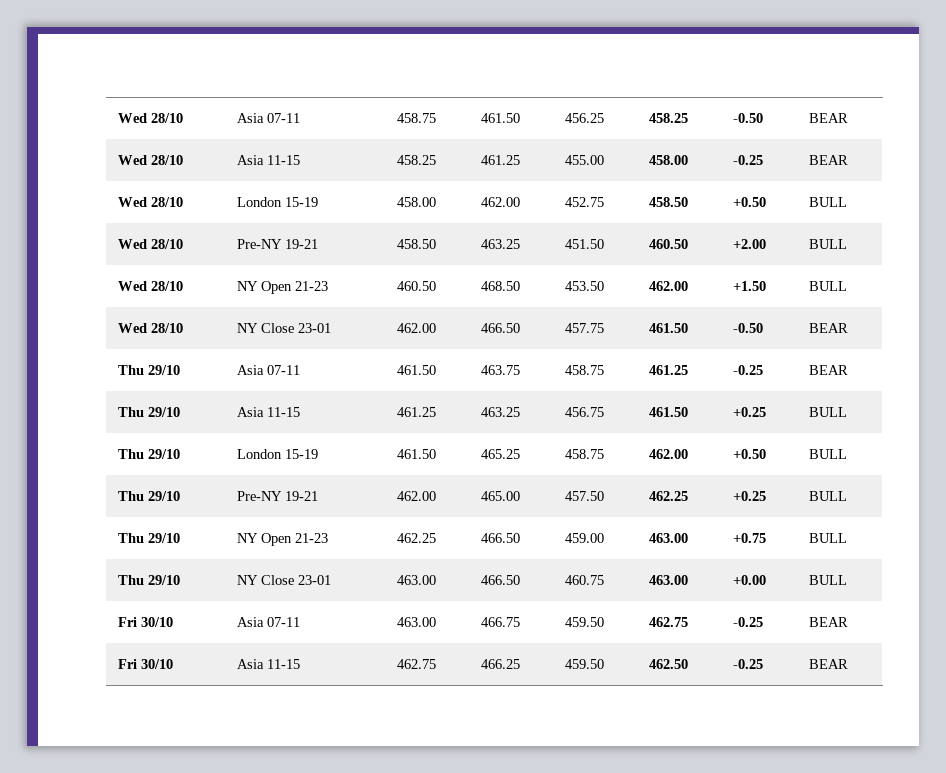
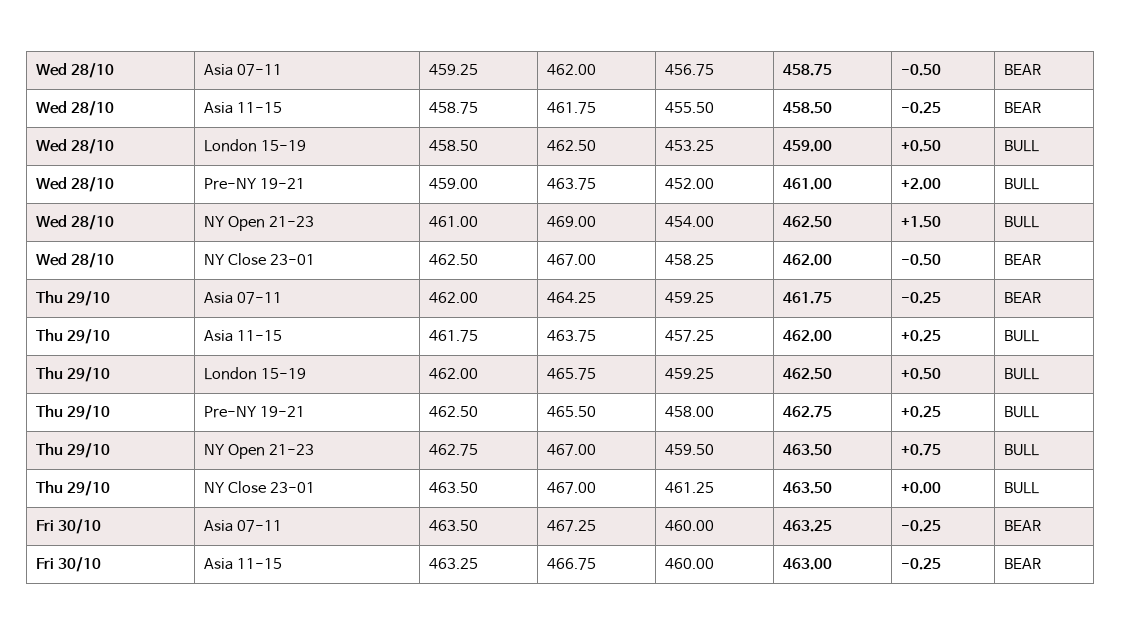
- Wed 28/10 | Asia 07-11 | 458.75 | 461.50 | 456.25 | 458.25 | -0.50 | BEAR
+ Wed 28/10 | Asia 07-11 | 459.25 | 462.00 | 456.75 | 458.75 | -0.50 | BEAR
- Wed 28/10 | Asia 11-15 | 458.25 | 461.25 | 455.00 | 458.00 | -0.25 | BEAR
+ Wed 28/10 | Asia 11-15 | 458.75 | 461.75 | 455.50 | 458.50 | -0.25 | BEAR
- Wed 28/10 | London 15-19 | 458.00 | 462.00 | 452.75 | 458.50 | +0.50 | BULL
+ Wed 28/10 | London 15-19 | 458.50 | 462.50 | 453.25 | 459.00 | +0.50 | BULL
- Wed 28/10 | Pre-NY 19-21 | 458.50 | 463.25 | 451.50 | 460.50 | +2.00 | BULL
+ Wed 28/10 | Pre-NY 19-21 | 459.00 | 463.75 | 452.00 | 461.00 | +2.00 | BULL
- Wed 28/10 | NY Open 21-23 | 460.50 | 468.50 | 453.50 | 462.00 | +1.50 | BULL
+ Wed 28/10 | NY Open 21-23 | 461.00 | 469.00 | 454.00 | 462.50 | +1.50 | BULL
- Wed 28/10 | NY Close 23-01 | 462.00 | 466.50 | 457.75 | 461.50 | -0.50 | BEAR
+ Wed 28/10 | NY Close 23-01 | 462.50 | 467.00 | 458.25 | 462.00 | -0.50 | BEAR
- Thu 29/10 | Asia 07-11 | 461.50 | 463.75 | 458.75 | 461.25 | -0.25 | BEAR
+ Thu 29/10 | Asia 07-11 | 462.00 | 464.25 | 459.25 | 461.75 | -0.25 | BEAR
- Thu 29/10 | Asia 11-15 | 461.25 | 463.25 | 456.75 | 461.50 | +0.25 | BULL
+ Thu 29/10 | Asia 11-15 | 461.75 | 463.75 | 457.25 | 462.00 | +0.25 | BULL
- Thu 29/10 | London 15-19 | 461.50 | 465.25 | 458.75 | 462.00 | +0.50 | BULL
+ Thu 29/10 | London 15-19 | 462.00 | 465.75 | 459.25 | 462.50 | +0.50 | BULL
- Thu 29/10 | Pre-NY 19-21 | 462.00 | 465.00 | 457.50 | 462.25 | +0.25 | BULL
+ Thu 29/10 | Pre-NY 19-21 | 462.50 | 465.50 | 458.00 | 462.75 | +0.25 | BULL
- Thu 29/10 | NY Open 21-23 | 462.25 | 466.50 | 459.00 | 463.00 | +0.75 | BULL
+ Thu 29/10 | NY Open 21-23 | 462.75 | 467.00 | 459.50 | 463.50 | +0.75 | BULL
- Thu 29/10 | NY Close 23-01 | 463.00 | 466.50 | 460.75 | 463.00 | +0.00 | BULL
+ Thu 29/10 | NY Close 23-01 | 463.50 | 467.00 | 461.25 | 463.50 | +0.00 | BULL
- Fri 30/10 | Asia 07-11 | 463.00 | 466.75 | 459.50 | 462.75 | -0.25 | BEAR
+ Fri 30/10 | Asia 07-11 | 463.50 | 467.25 | 460.00 | 463.25 | -0.25 | BEAR
- Fri 30/10 | Asia 11-15 | 462.75 | 466.25 | 459.50 | 462.50 | -0.25 | BEAR
+ Fri 30/10 | Asia 11-15 | 463.25 | 466.75 | 460.00 | 463.00 | -0.25 | BEAR

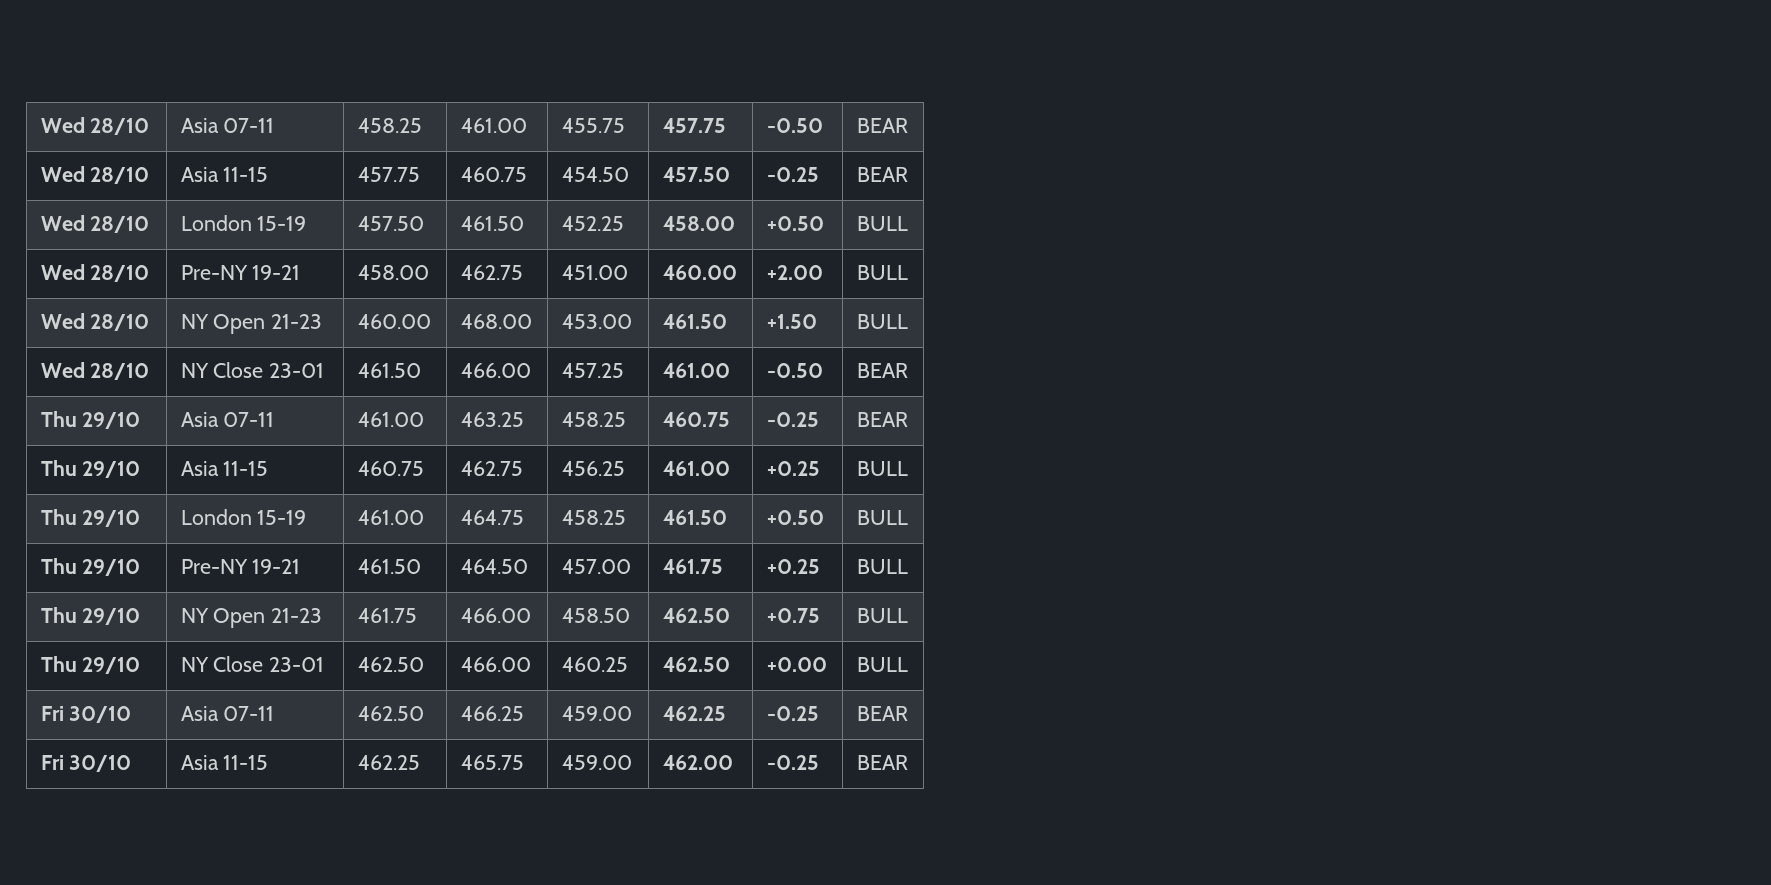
- Wed 28/10 | Asia 07-11 | 459.25 | 462.00 | 456.75 | 458.75 | -0.50 | BEAR
+ Wed 28/10 | Asia 07-11 | 458.25 | 461.00 | 455.75 | 457.75 | -0.50 | BEAR
- Wed 28/10 | Asia 11-15 | 458.75 | 461.75 | 455.50 | 458.50 | -0.25 | BEAR
+ Wed 28/10 | Asia 11-15 | 457.75 | 460.75 | 454.50 | 457.50 | -0.25 | BEAR
- Wed 28/10 | London 15-19 | 458.50 | 462.50 | 453.25 | 459.00 | +0.50 | BULL
+ Wed 28/10 | London 15-19 | 457.50 | 461.50 | 452.25 | 458.00 | +0.50 | BULL
- Wed 28/10 | Pre-NY 19-21 | 459.00 | 463.75 | 452.00 | 461.00 | +2.00 | BULL
+ Wed 28/10 | Pre-NY 19-21 | 458.00 | 462.75 | 451.00 | 460.00 | +2.00 | BULL
- Wed 28/10 | NY Open 21-23 | 461.00 | 469.00 | 454.00 | 462.50 | +1.50 | BULL
+ Wed 28/10 | NY Open 21-23 | 460.00 | 468.00 | 453.00 | 461.50 | +1.50 | BULL
- Wed 28/10 | NY Close 23-01 | 462.50 | 467.00 | 458.25 | 462.00 | -0.50 | BEAR
+ Wed 28/10 | NY Close 23-01 | 461.50 | 466.00 | 457.25 | 461.00 | -0.50 | BEAR
- Thu 29/10 | Asia 07-11 | 462.00 | 464.25 | 459.25 | 461.75 | -0.25 | BEAR
+ Thu 29/10 | Asia 07-11 | 461.00 | 463.25 | 458.25 | 460.75 | -0.25 | BEAR
- Thu 29/10 | Asia 11-15 | 461.75 | 463.75 | 457.25 | 462.00 | +0.25 | BULL
+ Thu 29/10 | Asia 11-15 | 460.75 | 462.75 | 456.25 | 461.00 | +0.25 | BULL
- Thu 29/10 | London 15-19 | 462.00 | 465.75 | 459.25 | 462.50 | +0.50 | BULL
+ Thu 29/10 | London 15-19 | 461.00 | 464.75 | 458.25 | 461.50 | +0.50 | BULL
- Thu 29/10 | Pre-NY 19-21 | 462.50 | 465.50 | 458.00 | 462.75 | +0.25 | BULL
+ Thu 29/10 | Pre-NY 19-21 | 461.50 | 464.50 | 457.00 | 461.75 | +0.25 | BULL
- Thu 29/10 | NY Open 21-23 | 462.75 | 467.00 | 459.50 | 463.50 | +0.75 | BULL
+ Thu 29/10 | NY Open 21-23 | 461.75 | 466.00 | 458.50 | 462.50 | +0.75 | BULL
- Thu 29/10 | NY Close 23-01 | 463.50 | 467.00 | 461.25 | 463.50 | +0.00 | BULL
+ Thu 29/10 | NY Close 23-01 | 462.50 | 466.00 | 460.25 | 462.50 | +0.00 | BULL
- Fri 30/10 | Asia 07-11 | 463.50 | 467.25 | 460.00 | 463.25 | -0.25 | BEAR
+ Fri 30/10 | Asia 07-11 | 462.50 | 466.25 | 459.00 | 462.25 | -0.25 | BEAR
- Fri 30/10 | Asia 11-15 | 463.25 | 466.75 | 460.00 | 463.00 | -0.25 | BEAR
+ Fri 30/10 | Asia 11-15 | 462.25 | 465.75 | 459.00 | 462.00 | -0.25 | BEAR

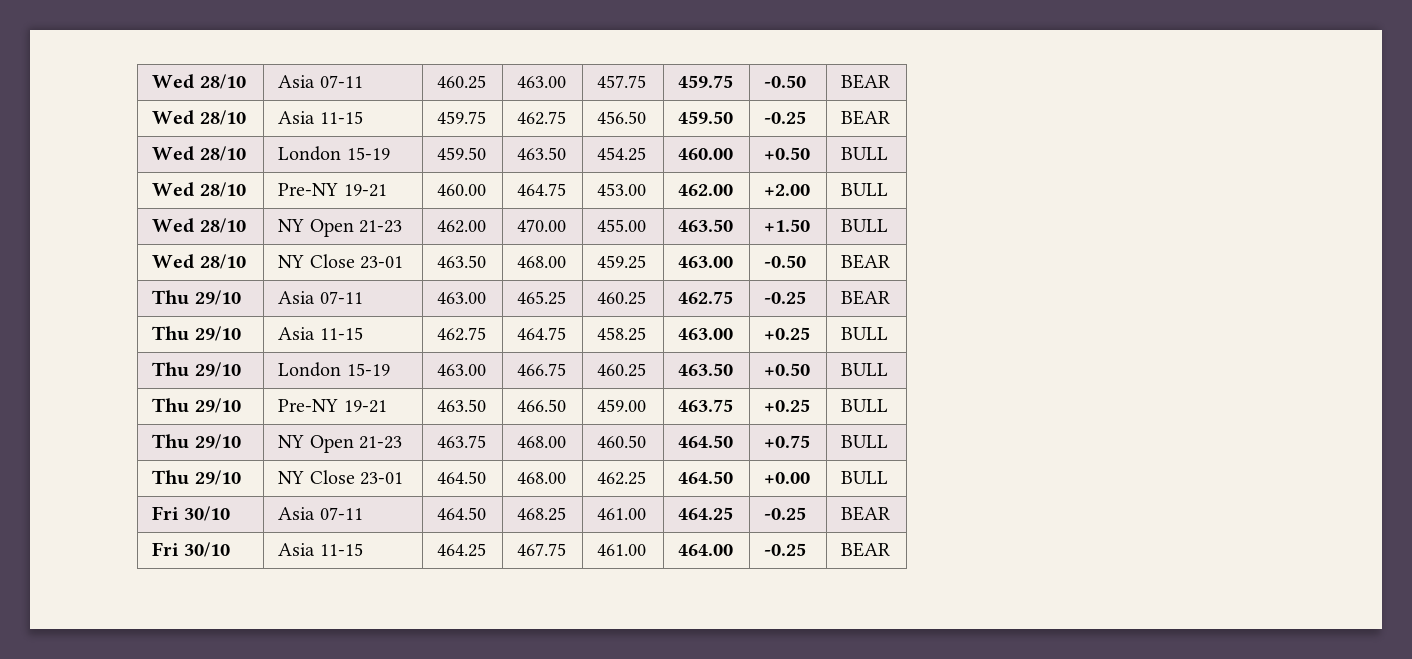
- Wed 28/10 | Asia 07-11 | 458.25 | 461.00 | 455.75 | 457.75 | -0.50 | BEAR
+ Wed 28/10 | Asia 07-11 | 460.25 | 463.00 | 457.75 | 459.75 | -0.50 | BEAR
- Wed 28/10 | Asia 11-15 | 457.75 | 460.75 | 454.50 | 457.50 | -0.25 | BEAR
+ Wed 28/10 | Asia 11-15 | 459.75 | 462.75 | 456.50 | 459.50 | -0.25 | BEAR
- Wed 28/10 | London 15-19 | 457.50 | 461.50 | 452.25 | 458.00 | +0.50 | BULL
+ Wed 28/10 | London 15-19 | 459.50 | 463.50 | 454.25 | 460.00 | +0.50 | BULL
- Wed 28/10 | Pre-NY 19-21 | 458.00 | 462.75 | 451.00 | 460.00 | +2.00 | BULL
+ Wed 28/10 | Pre-NY 19-21 | 460.00 | 464.75 | 453.00 | 462.00 | +2.00 | BULL
- Wed 28/10 | NY Open 21-23 | 460.00 | 468.00 | 453.00 | 461.50 | +1.50 | BULL
+ Wed 28/10 | NY Open 21-23 | 462.00 | 470.00 | 455.00 | 463.50 | +1.50 | BULL
- Wed 28/10 | NY Close 23-01 | 461.50 | 466.00 | 457.25 | 461.00 | -0.50 | BEAR
+ Wed 28/10 | NY Close 23-01 | 463.50 | 468.00 | 459.25 | 463.00 | -0.50 | BEAR
- Thu 29/10 | Asia 07-11 | 461.00 | 463.25 | 458.25 | 460.75 | -0.25 | BEAR
+ Thu 29/10 | Asia 07-11 | 463.00 | 465.25 | 460.25 | 462.75 | -0.25 | BEAR
- Thu 29/10 | Asia 11-15 | 460.75 | 462.75 | 456.25 | 461.00 | +0.25 | BULL
+ Thu 29/10 | Asia 11-15 | 462.75 | 464.75 | 458.25 | 463.00 | +0.25 | BULL
- Thu 29/10 | London 15-19 | 461.00 | 464.75 | 458.25 | 461.50 | +0.50 | BULL
+ Thu 29/10 | London 15-19 | 463.00 | 466.75 | 460.25 | 463.50 | +0.50 | BULL
- Thu 29/10 | Pre-NY 19-21 | 461.50 | 464.50 | 457.00 | 461.75 | +0.25 | BULL
+ Thu 29/10 | Pre-NY 19-21 | 463.50 | 466.50 | 459.00 | 463.75 | +0.25 | BULL
- Thu 29/10 | NY Open 21-23 | 461.75 | 466.00 | 458.50 | 462.50 | +0.75 | BULL
+ Thu 29/10 | NY Open 21-23 | 463.75 | 468.00 | 460.50 | 464.50 | +0.75 | BULL
- Thu 29/10 | NY Close 23-01 | 462.50 | 466.00 | 460.25 | 462.50 | +0.00 | BULL
+ Thu 29/10 | NY Close 23-01 | 464.50 | 468.00 | 462.25 | 464.50 | +0.00 | BULL
- Fri 30/10 | Asia 07-11 | 462.50 | 466.25 | 459.00 | 462.25 | -0.25 | BEAR
+ Fri 30/10 | Asia 07-11 | 464.50 | 468.25 | 461.00 | 464.25 | -0.25 | BEAR
- Fri 30/10 | Asia 11-15 | 462.25 | 465.75 | 459.00 | 462.00 | -0.25 | BEAR
+ Fri 30/10 | Asia 11-15 | 464.25 | 467.75 | 461.00 | 464.00 | -0.25 | BEAR

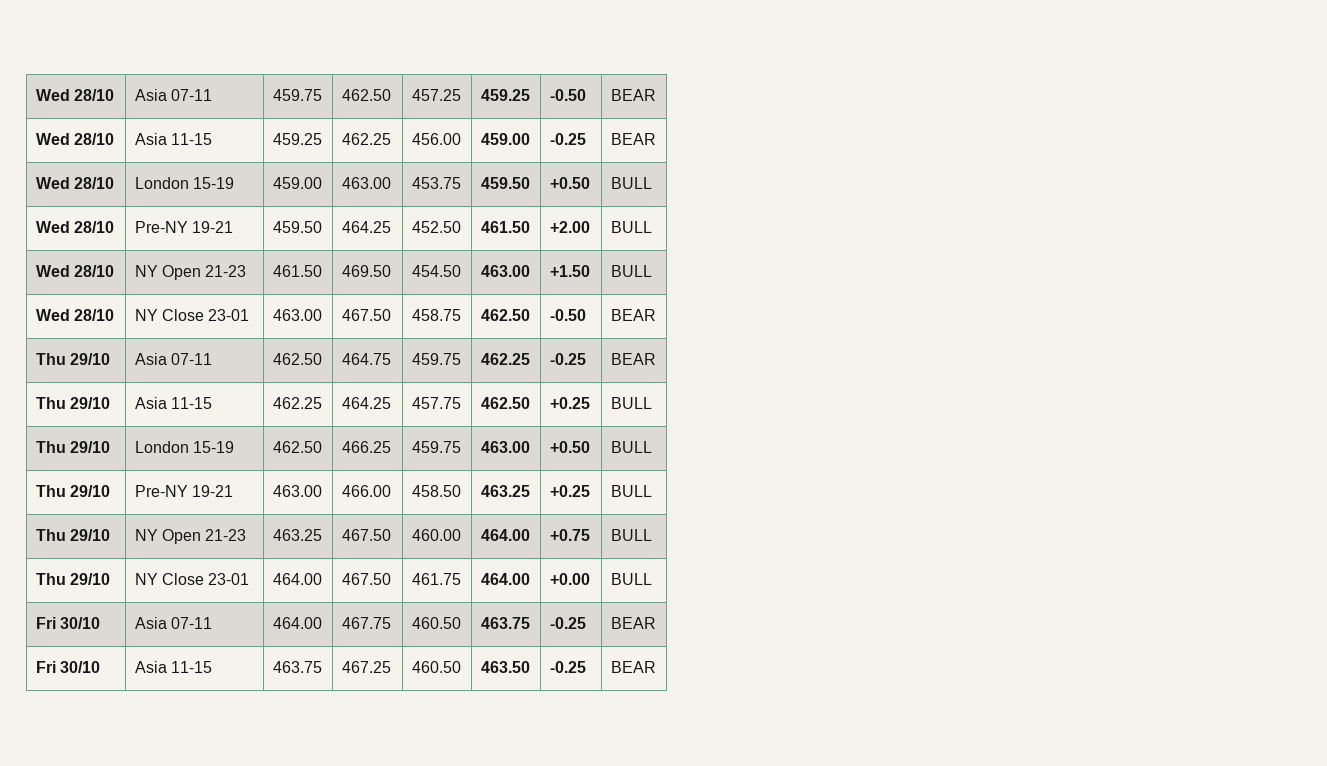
- Wed 28/10 | Asia 07-11 | 460.25 | 463.00 | 457.75 | 459.75 | -0.50 | BEAR
+ Wed 28/10 | Asia 07-11 | 459.75 | 462.50 | 457.25 | 459.25 | -0.50 | BEAR
- Wed 28/10 | Asia 11-15 | 459.75 | 462.75 | 456.50 | 459.50 | -0.25 | BEAR
+ Wed 28/10 | Asia 11-15 | 459.25 | 462.25 | 456.00 | 459.00 | -0.25 | BEAR
- Wed 28/10 | London 15-19 | 459.50 | 463.50 | 454.25 | 460.00 | +0.50 | BULL
+ Wed 28/10 | London 15-19 | 459.00 | 463.00 | 453.75 | 459.50 | +0.50 | BULL
- Wed 28/10 | Pre-NY 19-21 | 460.00 | 464.75 | 453.00 | 462.00 | +2.00 | BULL
+ Wed 28/10 | Pre-NY 19-21 | 459.50 | 464.25 | 452.50 | 461.50 | +2.00 | BULL
- Wed 28/10 | NY Open 21-23 | 462.00 | 470.00 | 455.00 | 463.50 | +1.50 | BULL
+ Wed 28/10 | NY Open 21-23 | 461.50 | 469.50 | 454.50 | 463.00 | +1.50 | BULL
- Wed 28/10 | NY Close 23-01 | 463.50 | 468.00 | 459.25 | 463.00 | -0.50 | BEAR
+ Wed 28/10 | NY Close 23-01 | 463.00 | 467.50 | 458.75 | 462.50 | -0.50 | BEAR
- Thu 29/10 | Asia 07-11 | 463.00 | 465.25 | 460.25 | 462.75 | -0.25 | BEAR
+ Thu 29/10 | Asia 07-11 | 462.50 | 464.75 | 459.75 | 462.25 | -0.25 | BEAR
- Thu 29/10 | Asia 11-15 | 462.75 | 464.75 | 458.25 | 463.00 | +0.25 | BULL
+ Thu 29/10 | Asia 11-15 | 462.25 | 464.25 | 457.75 | 462.50 | +0.25 | BULL
- Thu 29/10 | London 15-19 | 463.00 | 466.75 | 460.25 | 463.50 | +0.50 | BULL
+ Thu 29/10 | London 15-19 | 462.50 | 466.25 | 459.75 | 463.00 | +0.50 | BULL
- Thu 29/10 | Pre-NY 19-21 | 463.50 | 466.50 | 459.00 | 463.75 | +0.25 | BULL
+ Thu 29/10 | Pre-NY 19-21 | 463.00 | 466.00 | 458.50 | 463.25 | +0.25 | BULL
- Thu 29/10 | NY Open 21-23 | 463.75 | 468.00 | 460.50 | 464.50 | +0.75 | BULL
+ Thu 29/10 | NY Open 21-23 | 463.25 | 467.50 | 460.00 | 464.00 | +0.75 | BULL
- Thu 29/10 | NY Close 23-01 | 464.50 | 468.00 | 462.25 | 464.50 | +0.00 | BULL
+ Thu 29/10 | NY Close 23-01 | 464.00 | 467.50 | 461.75 | 464.00 | +0.00 | BULL
- Fri 30/10 | Asia 07-11 | 464.50 | 468.25 | 461.00 | 464.25 | -0.25 | BEAR
+ Fri 30/10 | Asia 07-11 | 464.00 | 467.75 | 460.50 | 463.75 | -0.25 | BEAR
- Fri 30/10 | Asia 11-15 | 464.25 | 467.75 | 461.00 | 464.00 | -0.25 | BEAR
+ Fri 30/10 | Asia 11-15 | 463.75 | 467.25 | 460.50 | 463.50 | -0.25 | BEAR

